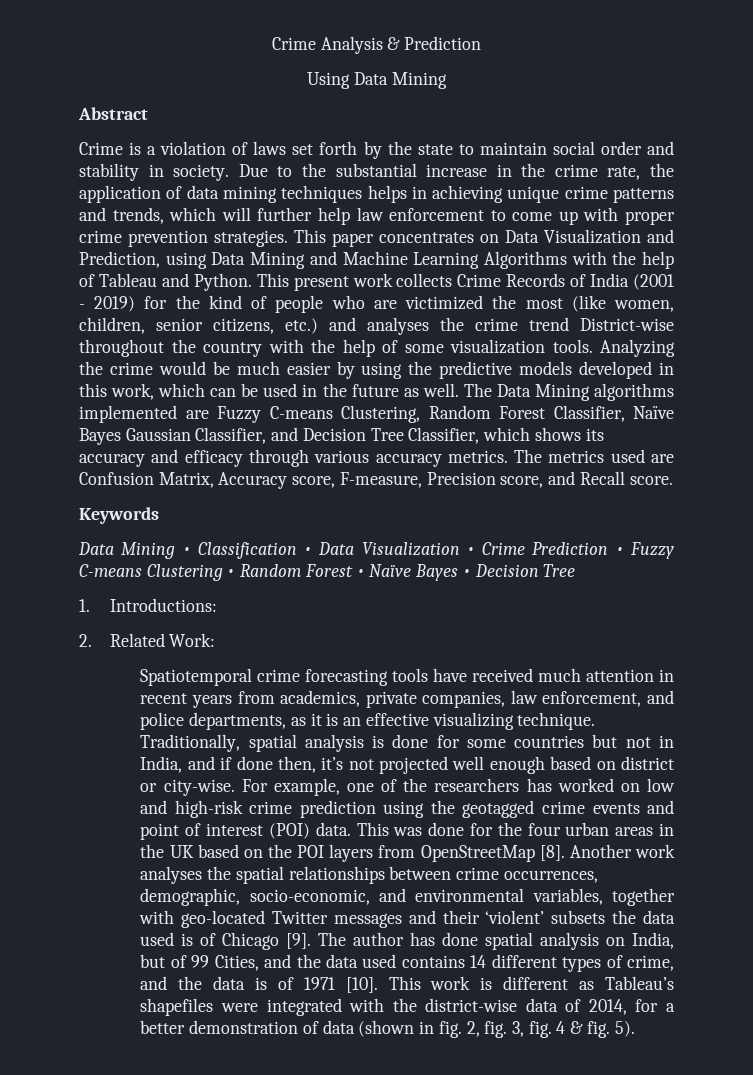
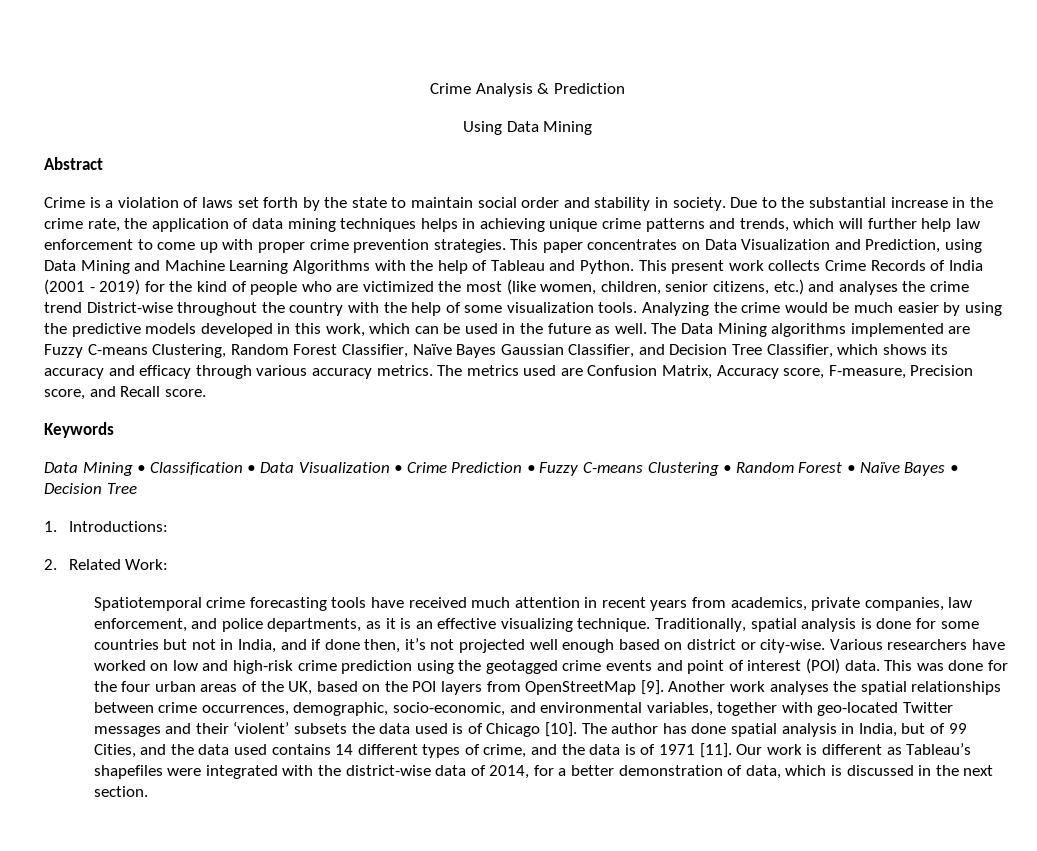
- For example, one of the researchers has worked on low and high-risk crime prediction using the geotagged crime events and point of interest (POI) data.
+ Various researchers have worked on low and high-risk crime prediction using the geotagged crime events and point of interest (POI) data.
- This was done for the four urban areas in the UK based on the POI layers from OpenStreetMap [8].
+ This was done for the four urban areas of the UK, based on the POI layers from OpenStreetMap [9].
- Another work analyses the spatial relationships between crime occurrences, demographic, socio-economic, and environmental variables, together with geo-located Twitter messages and their ‘violent’ subsets the data used is of Chicago [9].
+ Another work analyses the spatial relationships between crime occurrences, demographic, socio-economic, and environmental variables, together with geo-located Twitter messages and their ‘violent’ subsets the data used is of Chicago [10].
- The author has done spatial analysis on India, but of 99 Cities, and the data used contains 14 different types of crime, and the data is of 1971 [10]. This work is different as Tableau’s shapefiles were integrated with the district-wise data of 2014, for a better demonstration of data (shown in fig. 2, fig. 3, fig. 4 & fig. 5).
+ The author has done spatial analysis in India, but of 99 Cities, and the data used contains 14 different types of crime, and the data is of 1971 [11]. Our work is different as Tableau’s shapefiles were integrated with the district-wise data of 2014, for a better demonstration of data, which is discussed in the next section.

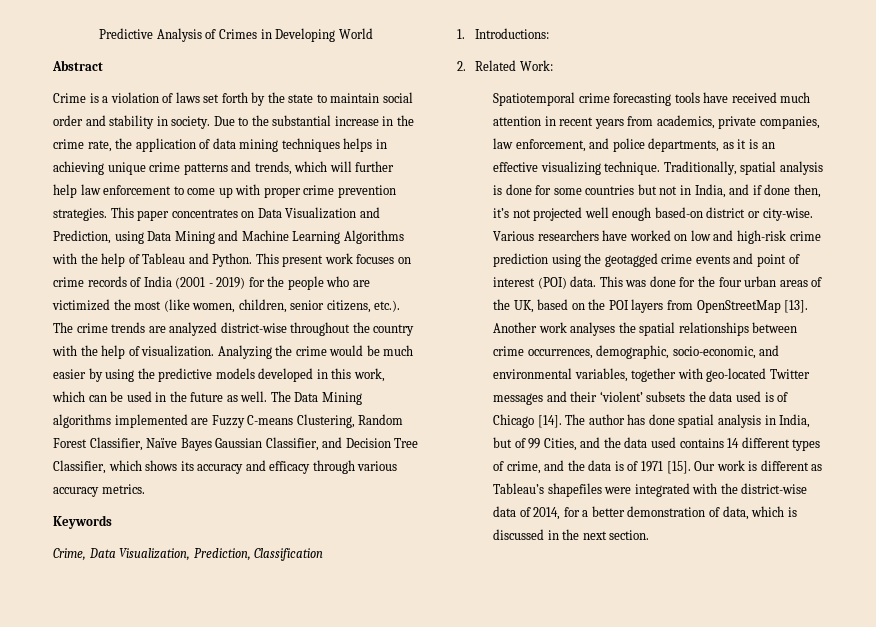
- Crime Analysis & Prediction
- Using Data Mining
+ Predictive Analysis of Crimes in Developing World
- This present work collects Crime Records of India (2001 - 2019) for the kind of people who are victimized the most (like women, children, senior citizens, etc.) and analyses the crime trend District-wise throughout the country with the help of some visualization tools.
+ This present work focuses on crime records of India (2001 - 2019) for the people who are victimized the most (like women, children, senior citizens, etc.). The crime trends are analyzed district-wise throughout the country with the help of visualization.
- The Data Mining algorithms implemented are Fuzzy C-means Clustering, Random Forest Classifier, Naïve Bayes Gaussian Classifier, and Decision Tree Classifier, which shows its accuracy and efficacy through various accuracy metrics. The metrics used are Confusion Matrix, Accuracy score, F-measure, Precision score, and Recall score.
+ The Data Mining algorithms implemented are Fuzzy C-means Clustering, Random Forest Classifier, Naïve Bayes Gaussian Classifier, and Decision Tree Classifier, which shows its accuracy and efficacy through various accuracy metrics.
  Keywords
- Data Mining • Classification • Data Visualization • Crime Prediction • Fuzzy C-means Clustering • Random Forest • Naïve Bayes • Decision Tree
+ Crime, Data Visualization, Prediction, Classification
- Traditionally, spatial analysis is done for some countries but not in India, and if done then, it’s not projected well enough based on district or city-wise.
+ Traditionally, spatial analysis is done for some countries but not in India, and if done then, it’s not projected well enough based-on district or city-wise.
- This was done for the four urban areas of the UK, based on the POI layers from OpenStreetMap [9].
+ This was done for the four urban areas of the UK, based on the POI layers from OpenStreetMap [13].
- Another work analyses the spatial relationships between crime occurrences, demographic, socio-economic, and environmental variables, together with geo-located Twitter messages and their ‘violent’ subsets the data used is of Chicago [10].
+ Another work analyses the spatial relationships between crime occurrences, demographic, socio-economic, and environmental variables, together with geo-located Twitter messages and their ‘violent’ subsets the data used is of Chicago [14].
- The author has done spatial analysis in India, but of 99 Cities, and the data used contains 14 different types of crime, and the data is of 1971 [11].
+ The author has done spatial analysis in India, but of 99 Cities, and the data used contains 14 different types of crime, and the data is of 1971 [15].

